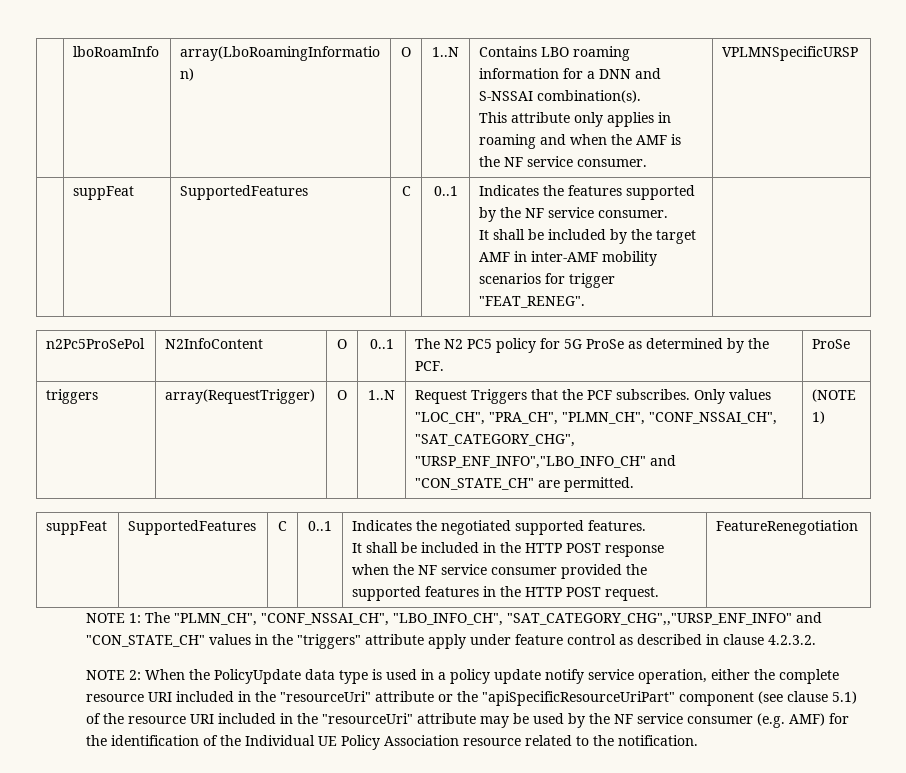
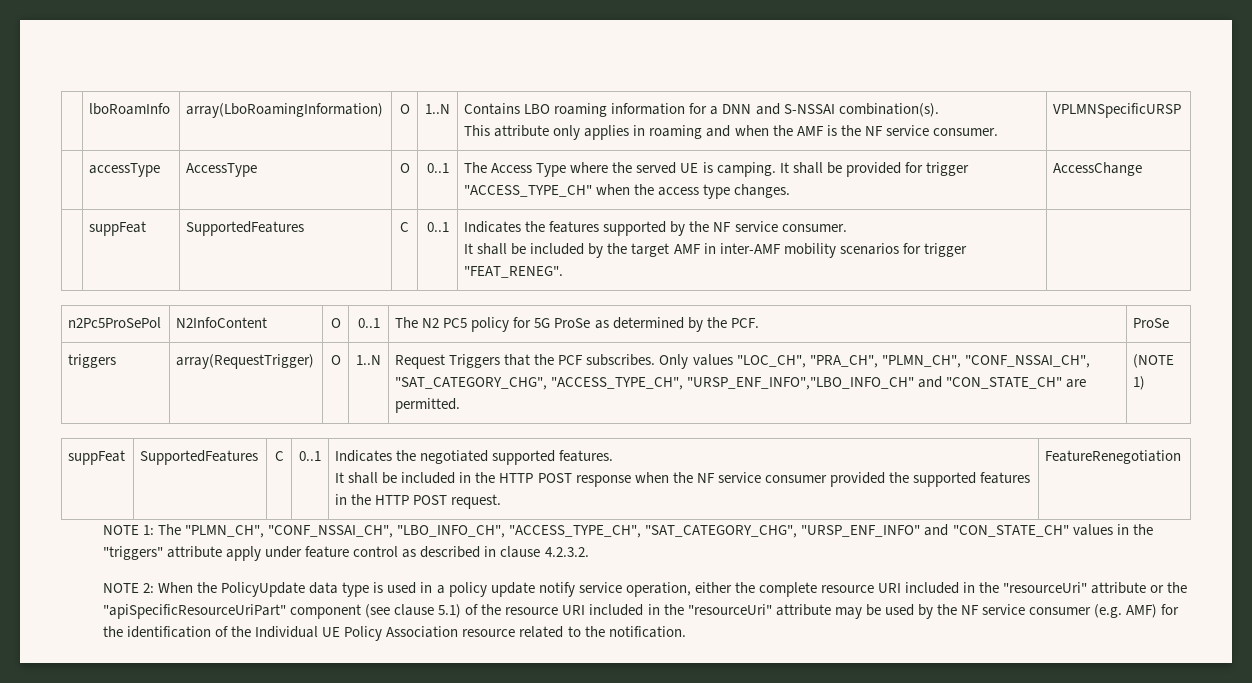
+ | accessType | AccessType | O | 0..1 | The Access Type where the served UE is camping. It shall be provided for trigger "ACCESS_TYPE_CH" when the access type changes. | AccessChange
- triggers | array(RequestTrigger) | O | 1..N | Request Triggers that the PCF subscribes. Only values "LOC_CH", "PRA_CH", "PLMN_CH", "CONF_NSSAI_CH", "SAT_CATEGORY_CHG", "URSP_ENF_INFO","LBO_INFO_CH" and "CON_STATE_CH" are permitted. | (NOTE 1)
+ triggers | array(RequestTrigger) | O | 1..N | Request Triggers that the PCF subscribes. Only values "LOC_CH", "PRA_CH", "PLMN_CH", "CONF_NSSAI_CH", "SAT_CATEGORY_CHG", "ACCESS_TYPE_CH", "URSP_ENF_INFO","LBO_INFO_CH" and "CON_STATE_CH" are permitted. | (NOTE 1)
- NOTE 1: The "PLMN_CH", "CONF_NSSAI_CH", "LBO_INFO_CH", "SAT_CATEGORY_CHG",,"URSP_ENF_INFO" and "CON_STATE_CH" values in the "triggers" attribute apply under feature control as described in clause 4.2.3.2.
+ NOTE 1: The "PLMN_CH", "CONF_NSSAI_CH", "LBO_INFO_CH", "ACCESS_TYPE_CH", "SAT_CATEGORY_CHG", "URSP_ENF_INFO" and "CON_STATE_CH" values in the "triggers" attribute apply under feature control as described in clause 4.2.3.2.

